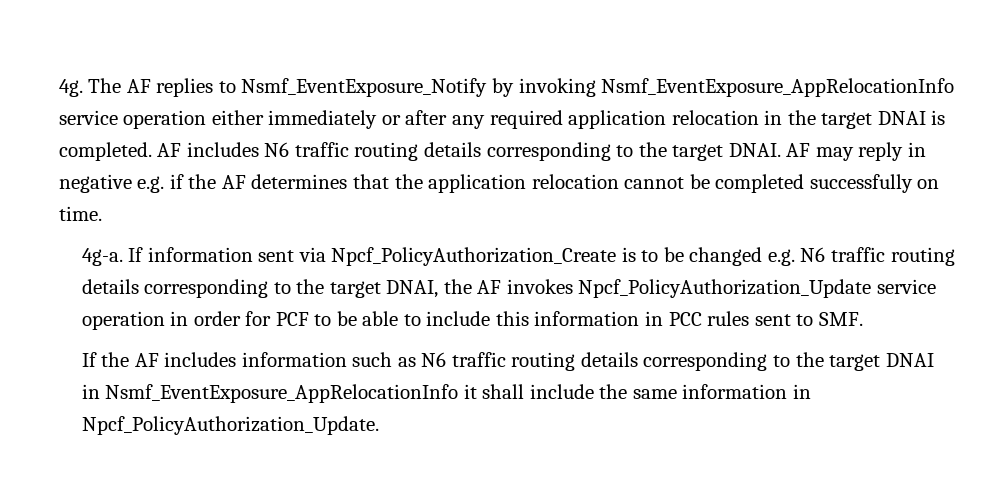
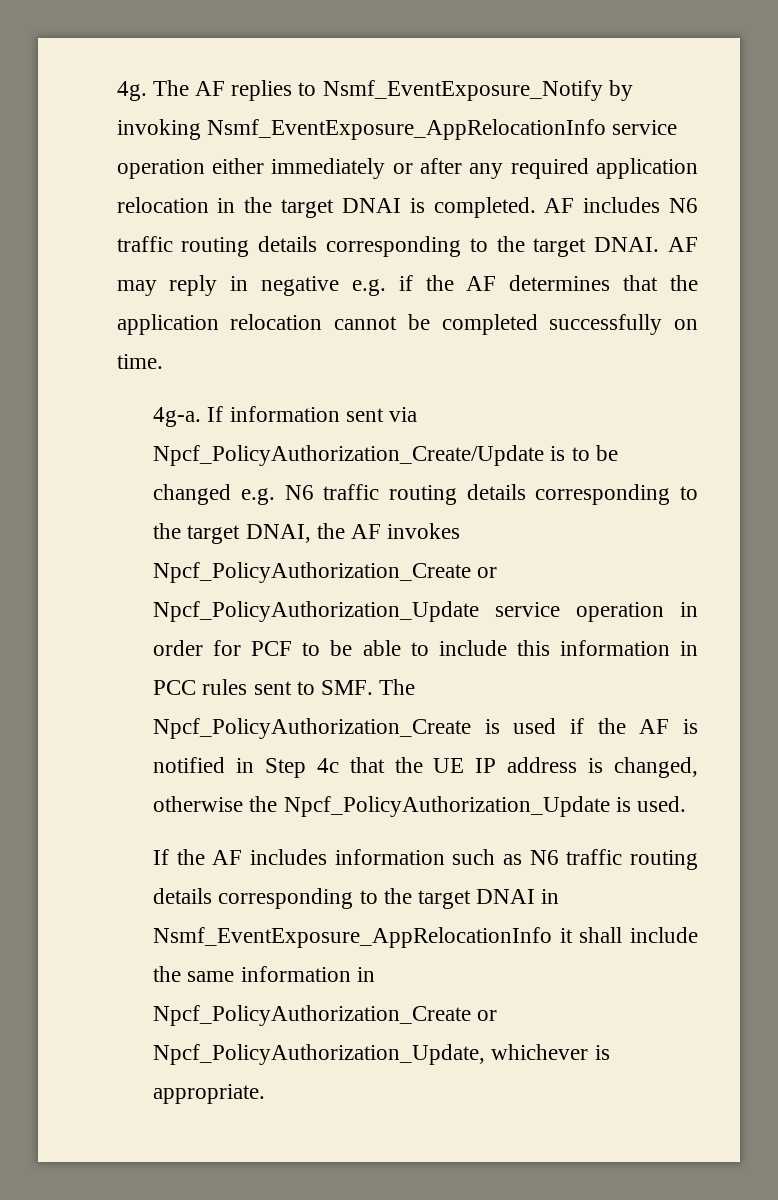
- If information sent via Npcf_PolicyAuthorization_Create is to be changed e.g. N6 traffic routing details corresponding to the target DNAI, the AF invokes Npcf_PolicyAuthorization_Update service operation in order for PCF to be able to include this information in PCC rules sent to SMF.
+ If information sent via Npcf_PolicyAuthorization_Create/Update is to be changed e.g. N6 traffic routing details corresponding to the target DNAI, the AF invokes Npcf_PolicyAuthorization_Create or Npcf_PolicyAuthorization_Update service operation in order for PCF to be able to include this information in PCC rules sent to SMF. The Npcf_PolicyAuthorization_Create is used if the AF is notified in Step 4c that the UE IP address is changed, otherwise the Npcf_PolicyAuthorization_Update is used.
- If the AF includes information such as N6 traffic routing details corresponding to the target DNAI in Nsmf_EventExposure_AppRelocationInfo it shall include the same information in Npcf_PolicyAuthorization_Update.
+ If the AF includes information such as N6 traffic routing details corresponding to the target DNAI in Nsmf_EventExposure_AppRelocationInfo it shall include the same information in Npcf_PolicyAuthorization_Create or Npcf_PolicyAuthorization_Update, whichever is appropriate.

